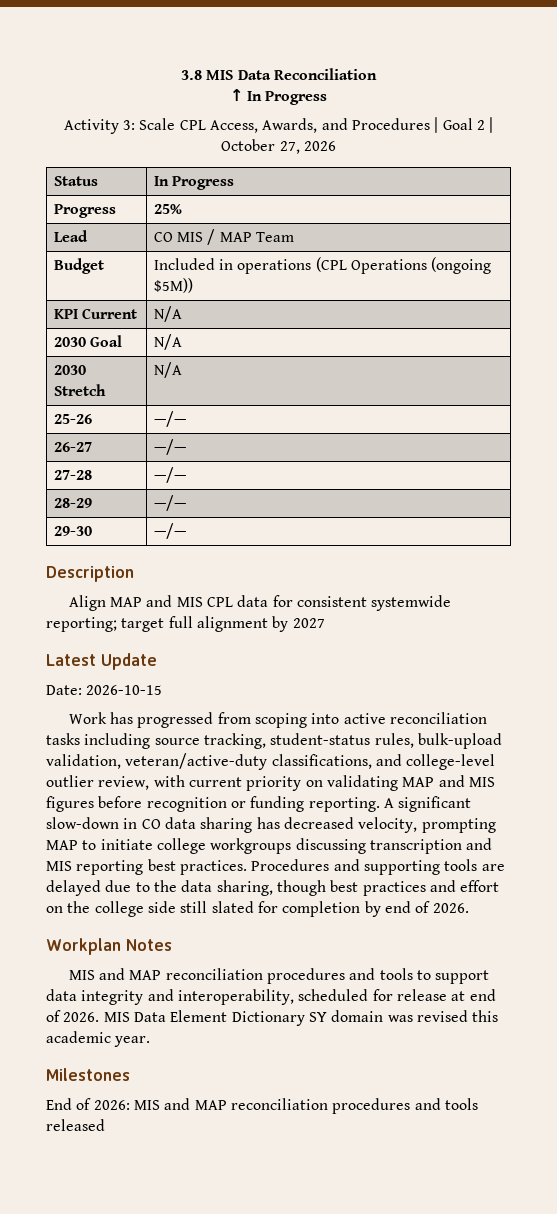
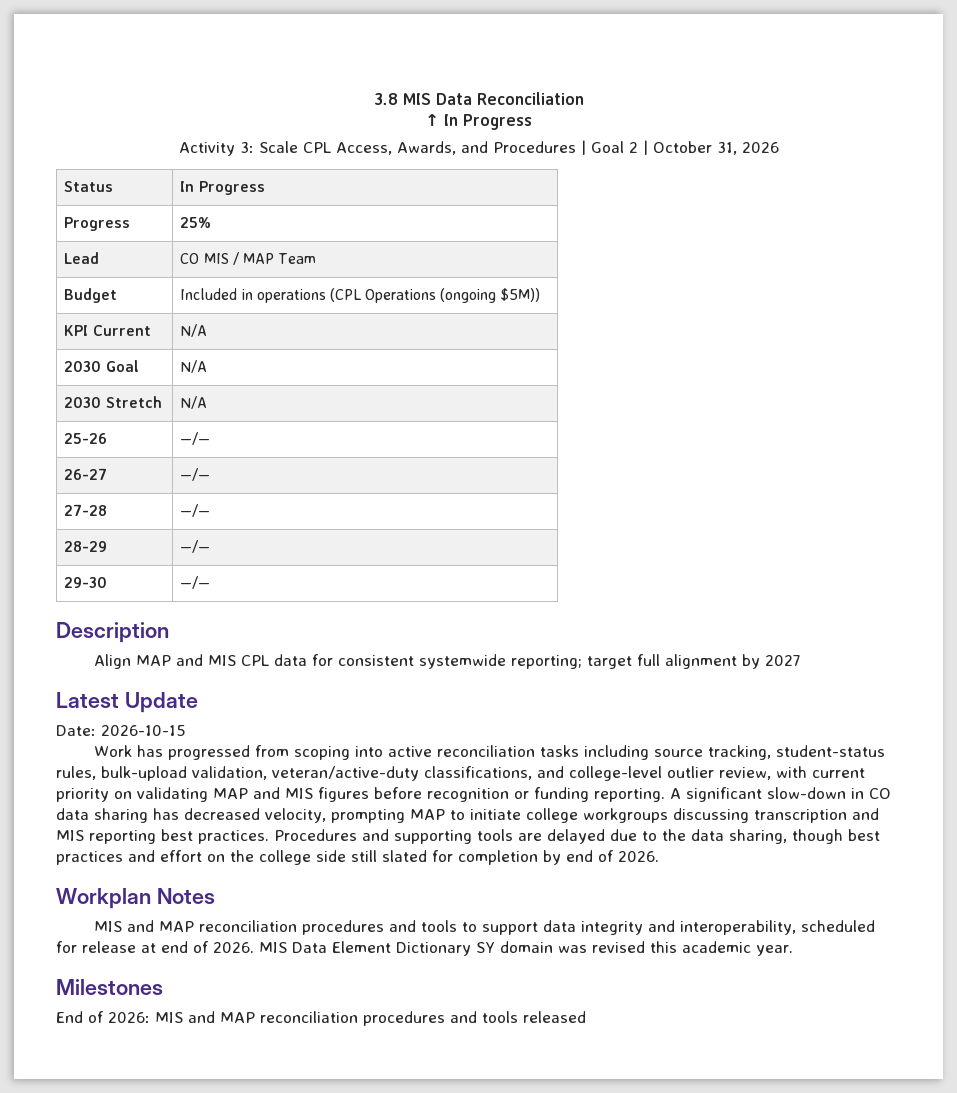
- Activity 3: Scale CPL Access, Awards, and Procedures | Goal 2 | October 27, 2026
+ Activity 3: Scale CPL Access, Awards, and Procedures | Goal 2 | October 31, 2026

